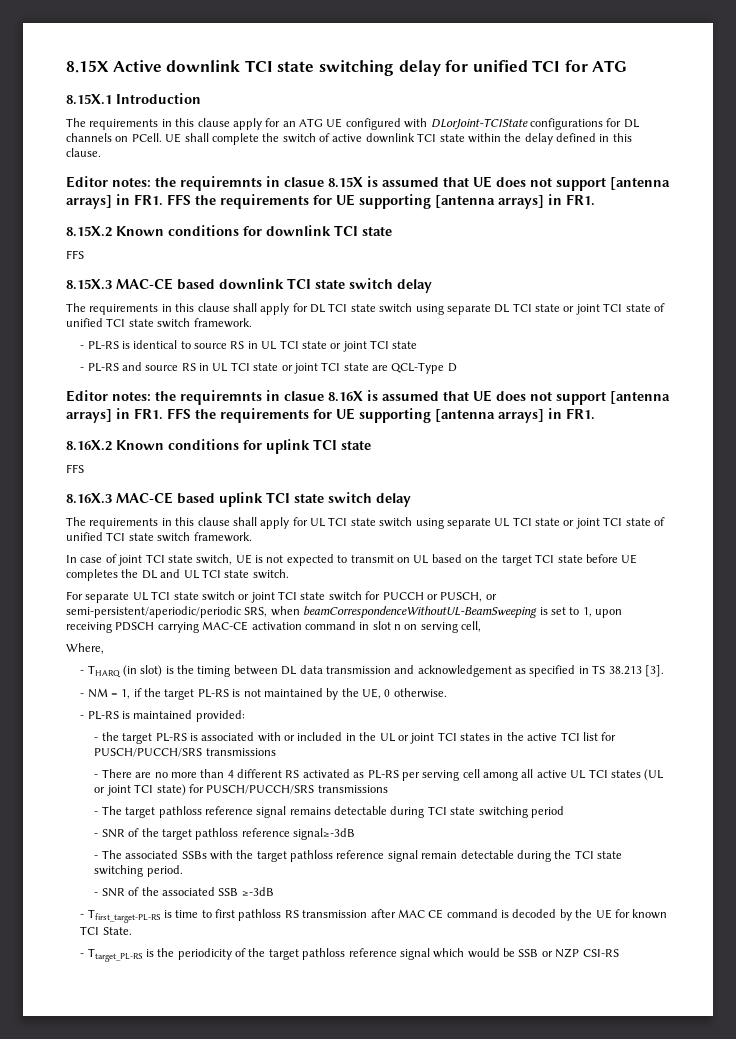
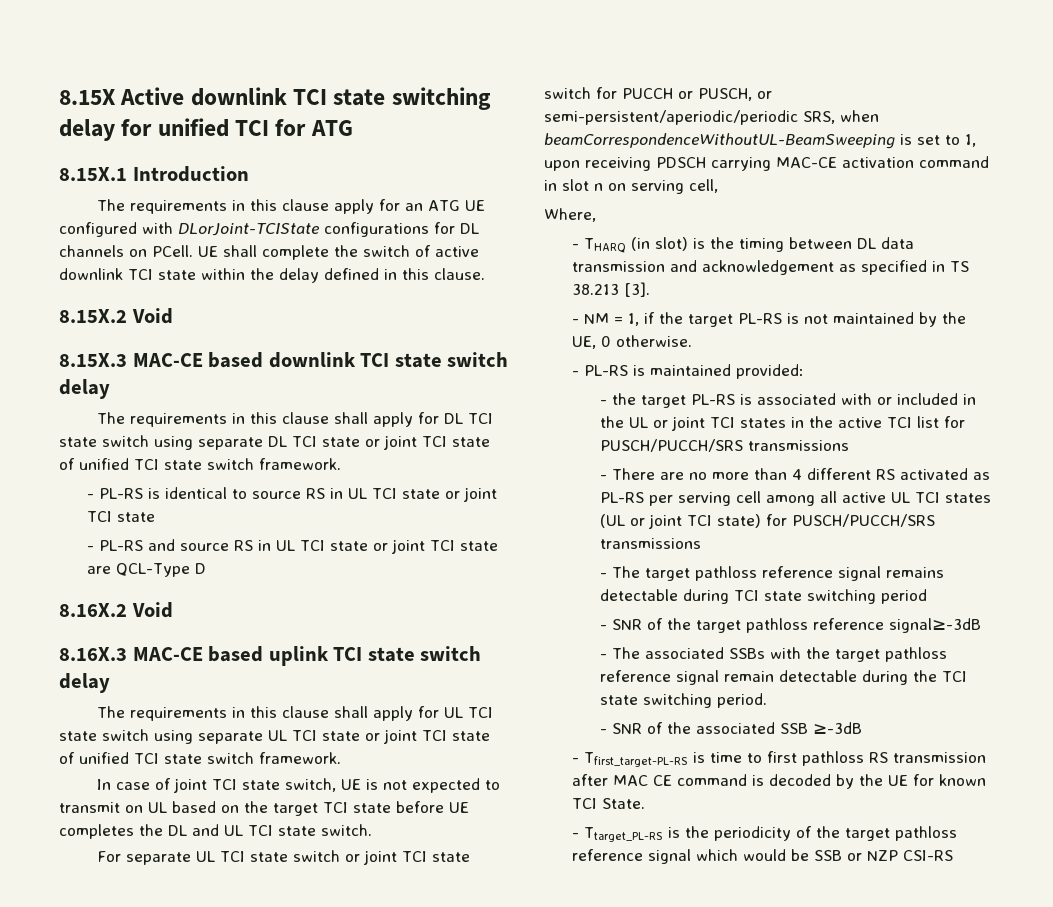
- Editor notes: the requiremnts in clasue 8.15X is assumed that UE does not support [antenna arrays] in FR1. FFS the requirements for UE supporting [antenna arrays] in FR1.
- 8.15X.2 Known conditions for downlink TCI state
- FFS
+ 8.15X.2 Void
- Editor notes: the requiremnts in clasue 8.16X is assumed that UE does not support [antenna arrays] in FR1. FFS the requirements for UE supporting [antenna arrays] in FR1.
- 8.16X.2 Known conditions for uplink TCI state
- FFS
+ 8.16X.2 Void

